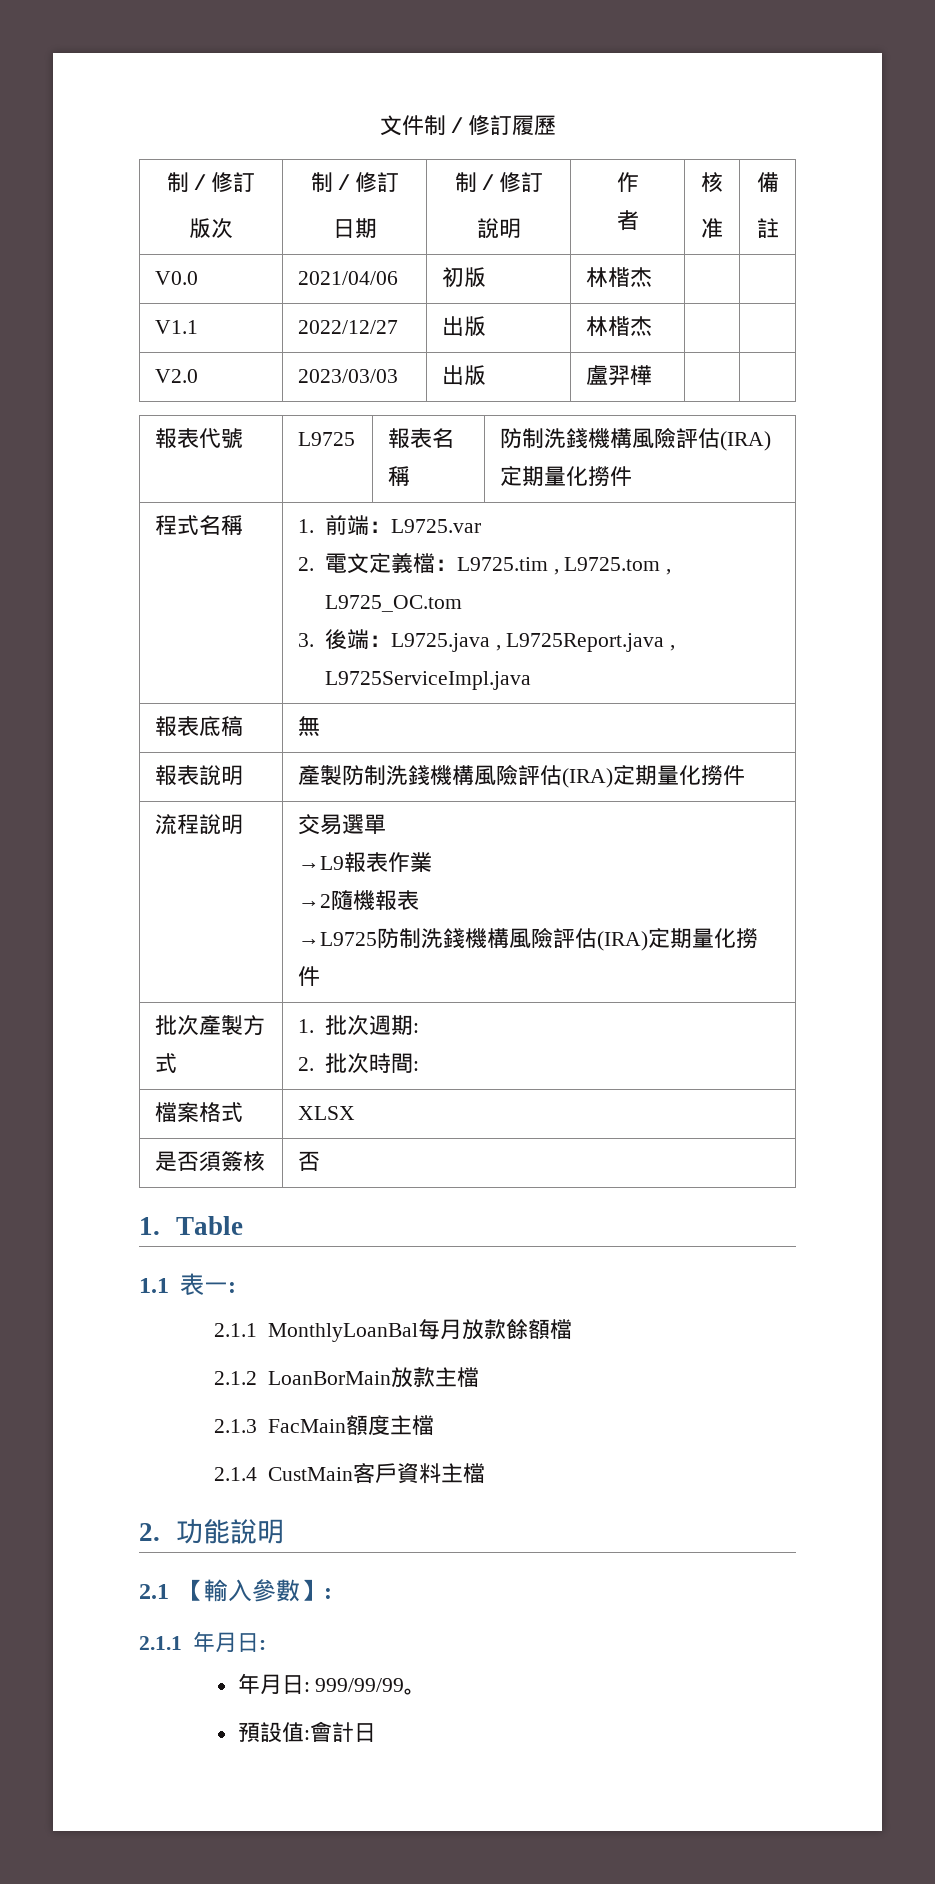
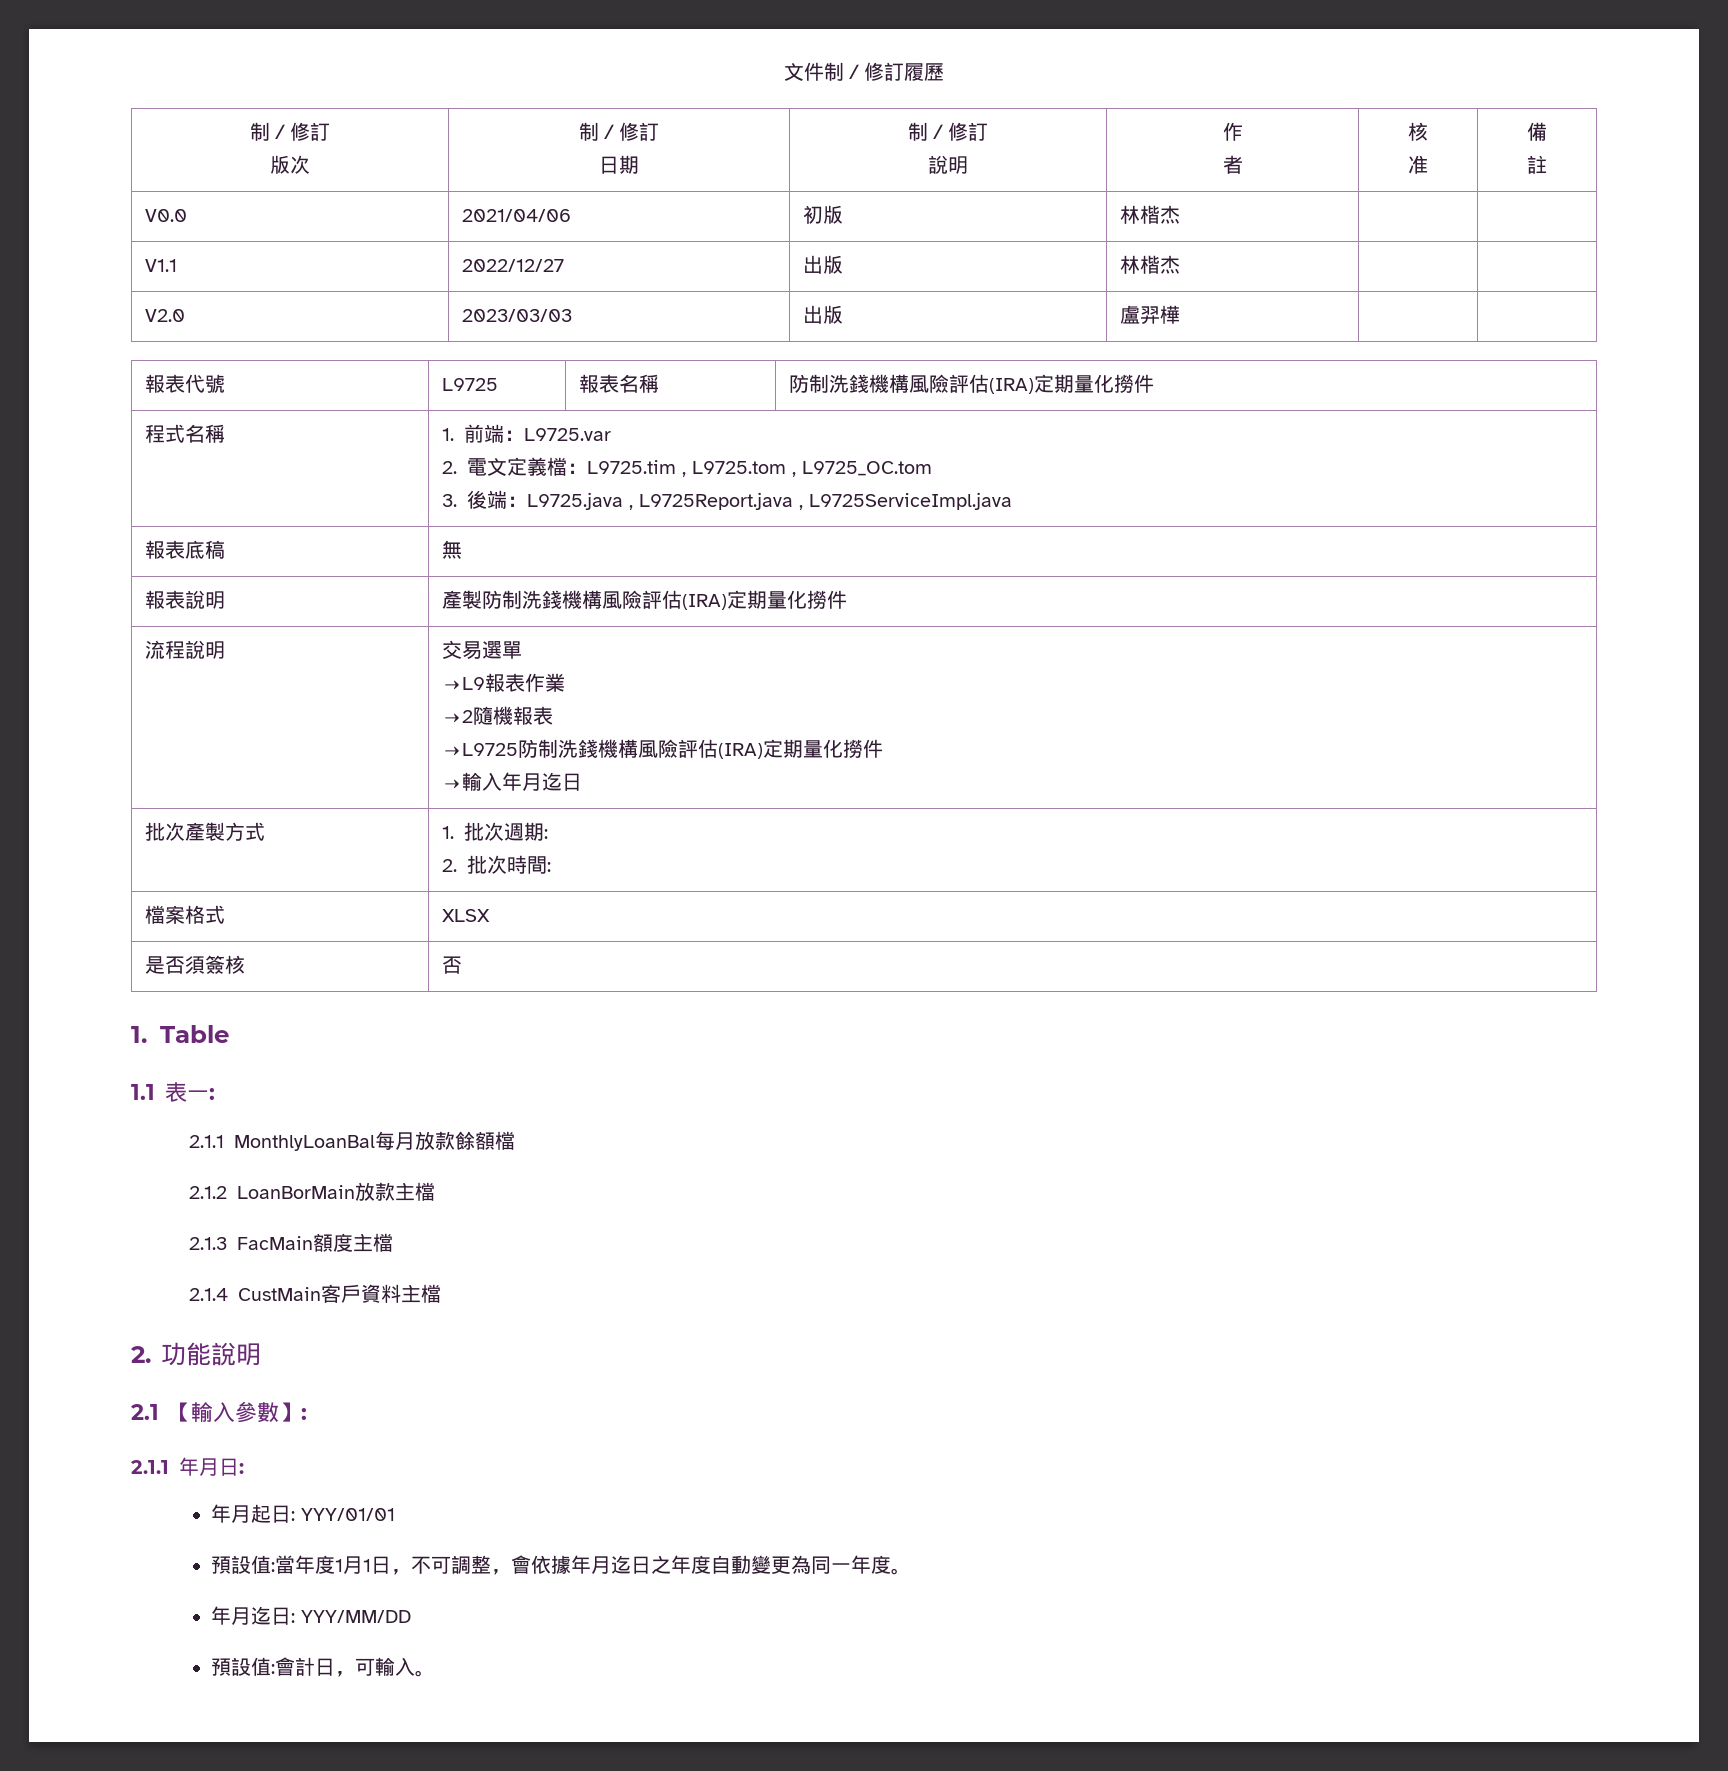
  流程說明 | 交易選單
  →L9報表作業
  →2隨機報表
  →L9725防制洗錢機構風險評估(IRA)定期量化撈件
+ →輸入年月迄日
- 年月日: 999/99/99。
+ 年月起日: YYY/01/01
+ 預設值:當年度1月1日，不可調整，會依據年月迄日之年度自動變更為同一年度。
+ 年月迄日: YYY/MM/DD
- 預設值:會計日
+ 預設值:會計日，可輸入。

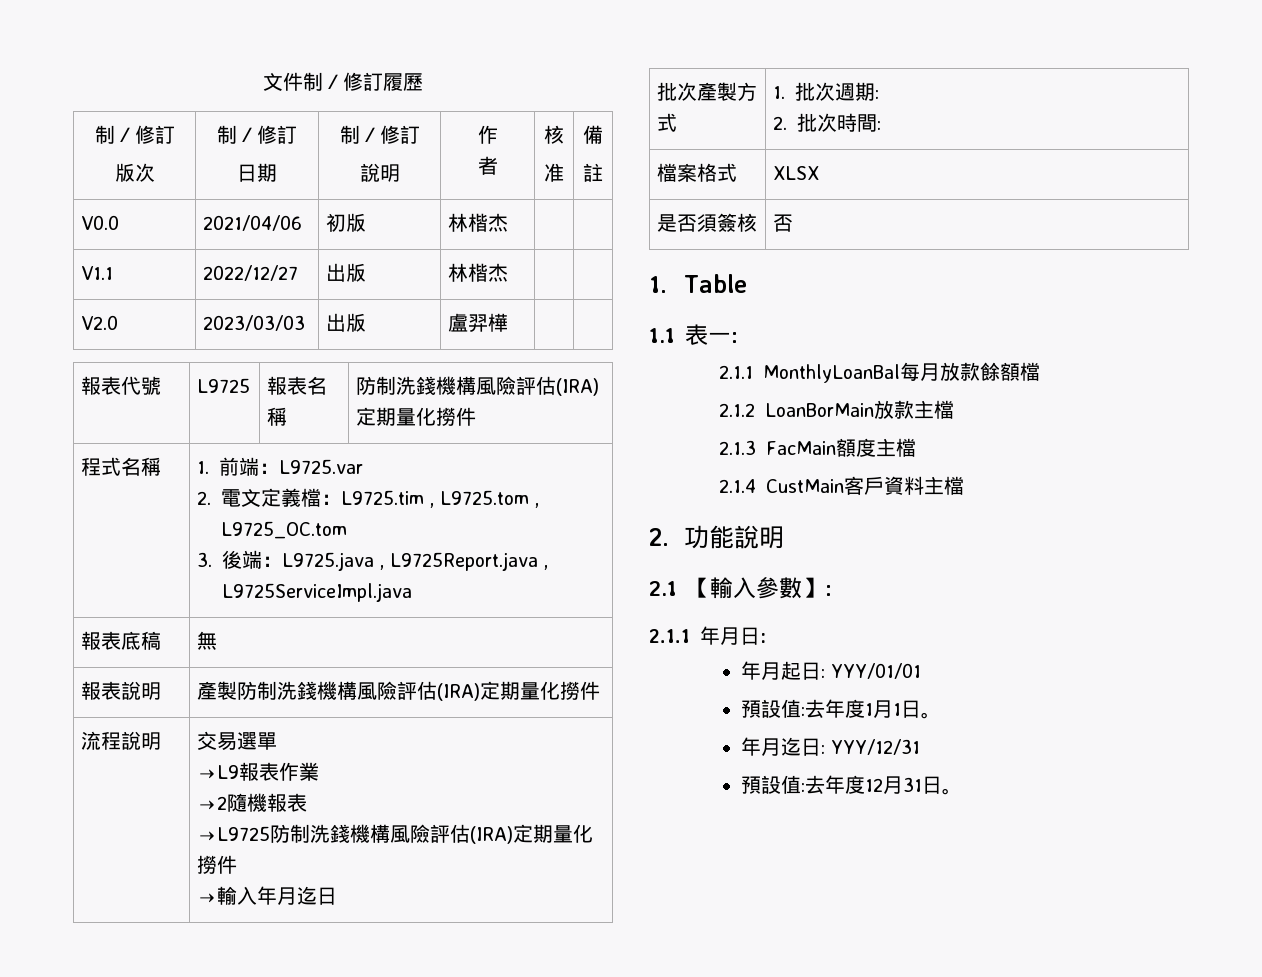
- 預設值:當年度1月1日，不可調整，會依據年月迄日之年度自動變更為同一年度。
+ 預設值:去年度1月1日。
- 年月迄日: YYY/MM/DD
- 預設值:會計日，可輸入。
+ 年月迄日: YYY/12/31
+ 預設值:去年度12月31日。

